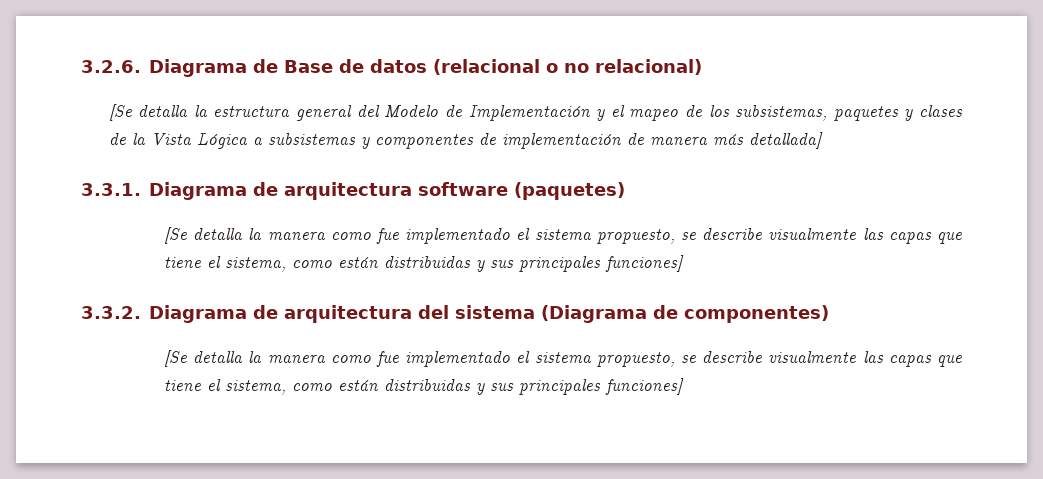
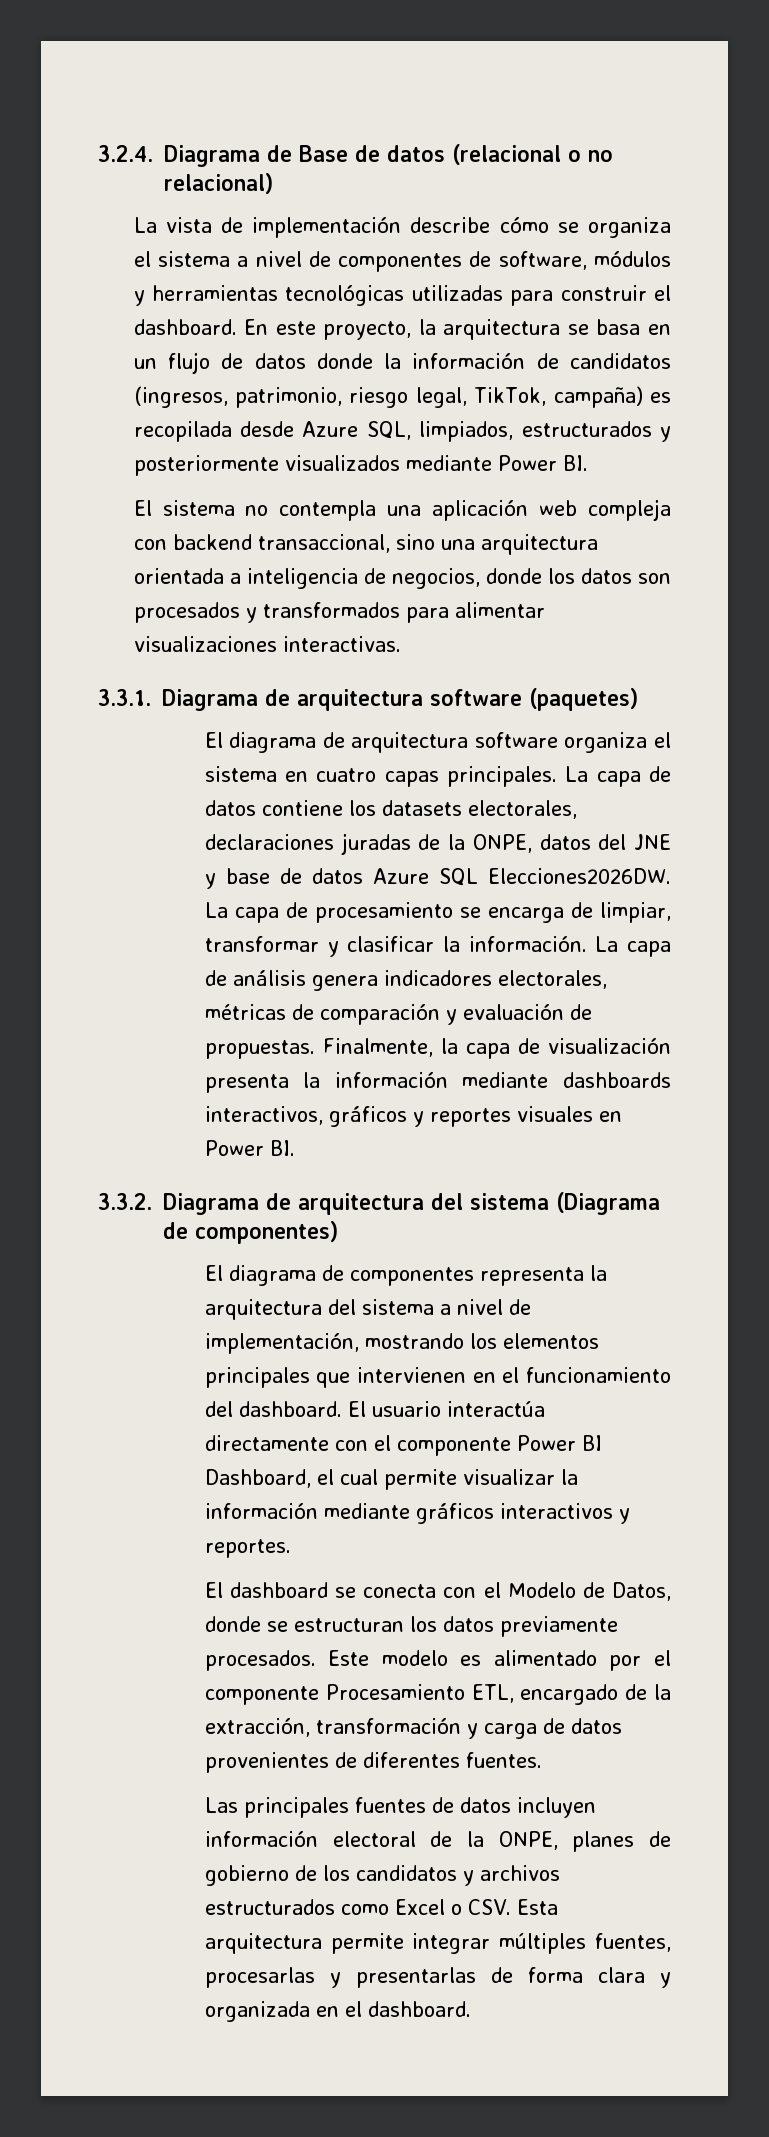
- 3.2.6. Diagrama de Base de datos (relacional o no relacional)
+ 3.2.4. Diagrama de Base de datos (relacional o no relacional)
- [Se detalla la estructura general del Modelo de Implementación y el mapeo de los subsistemas, paquetes y clases de la Vista Lógica a subsistemas y componentes de implementación de manera más detallada]
+ La vista de implementación describe cómo se organiza el sistema a nivel de componentes de software, módulos y herramientas tecnológicas utilizadas para construir el dashboard. En este proyecto, la arquitectura se basa en un flujo de datos donde la información de candidatos (ingresos, patrimonio, riesgo legal, TikTok, campaña) es recopilada desde Azure SQL, limpiados, estructurados y posteriormente visualizados mediante Power BI.
+ El sistema no contempla una aplicación web compleja con backend transaccional, sino una arquitectura orientada a inteligencia de negocios, donde los datos son procesados y transformados para alimentar visualizaciones interactivas.
  3.3.1. Diagrama de arquitectura software (paquetes)
- [Se detalla la manera como fue implementado el sistema propuesto, se describe visualmente las capas que tiene el sistema, como están distribuidas y sus principales funciones]
+ El diagrama de arquitectura software organiza el sistema en cuatro capas principales. La capa de datos contiene los datasets electorales, declaraciones juradas de la ONPE, datos del JNE y base de datos Azure SQL Elecciones2026DW. La capa de procesamiento se encarga de limpiar, transformar y clasificar la información. La capa de análisis genera indicadores electorales, métricas de comparación y evaluación de propuestas. Finalmente, la capa de visualización presenta la información mediante dashboards interactivos, gráficos y reportes visuales en Power BI.
  3.3.2. Diagrama de arquitectura del sistema (Diagrama de componentes)
- [Se detalla la manera como fue implementado el sistema propuesto, se describe visualmente las capas que tiene el sistema, como están distribuidas y sus principales funciones]
+ El diagrama de componentes representa la arquitectura del sistema a nivel de implementación, mostrando los elementos principales que intervienen en el funcionamiento del dashboard. El usuario interactúa directamente con el componente Power BI Dashboard, el cual permite visualizar la información mediante gráficos interactivos y reportes.
+ El dashboard se conecta con el Modelo de Datos, donde se estructuran los datos previamente procesados. Este modelo es alimentado por el componente Procesamiento ETL, encargado de la extracción, transformación y carga de datos provenientes de diferentes fuentes.
+ Las principales fuentes de datos incluyen información electoral de la ONPE, planes de gobierno de los candidatos y archivos estructurados como Excel o CSV. Esta arquitectura permite integrar múltiples fuentes, procesarlas y presentarlas de forma clara y organizada en el dashboard.

